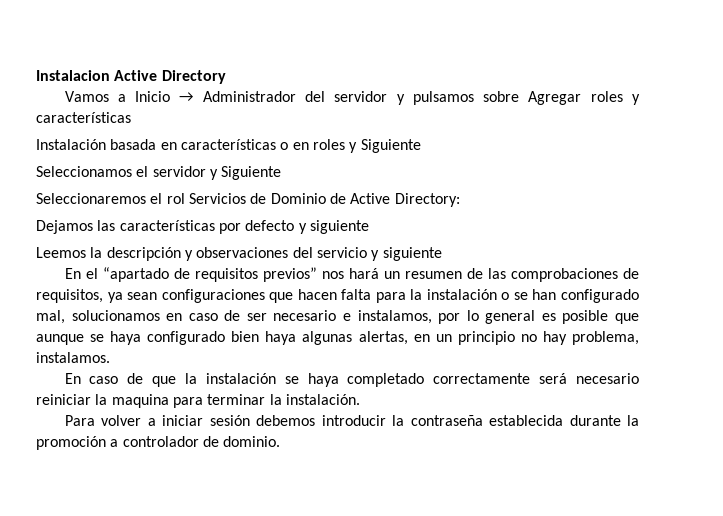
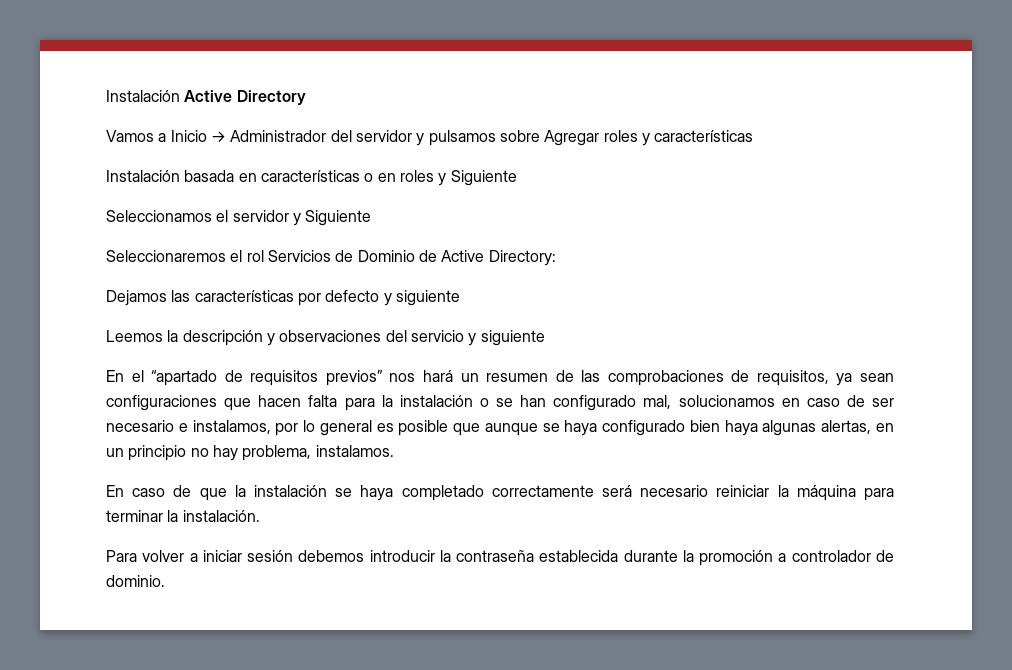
- Instalacion Active Directory
+ Instalación Active Directory
- En caso de que la instalación se haya completado correctamente será necesario reiniciar la maquina para terminar la instalación.
+ En caso de que la instalación se haya completado correctamente será necesario reiniciar la máquina para terminar la instalación.

